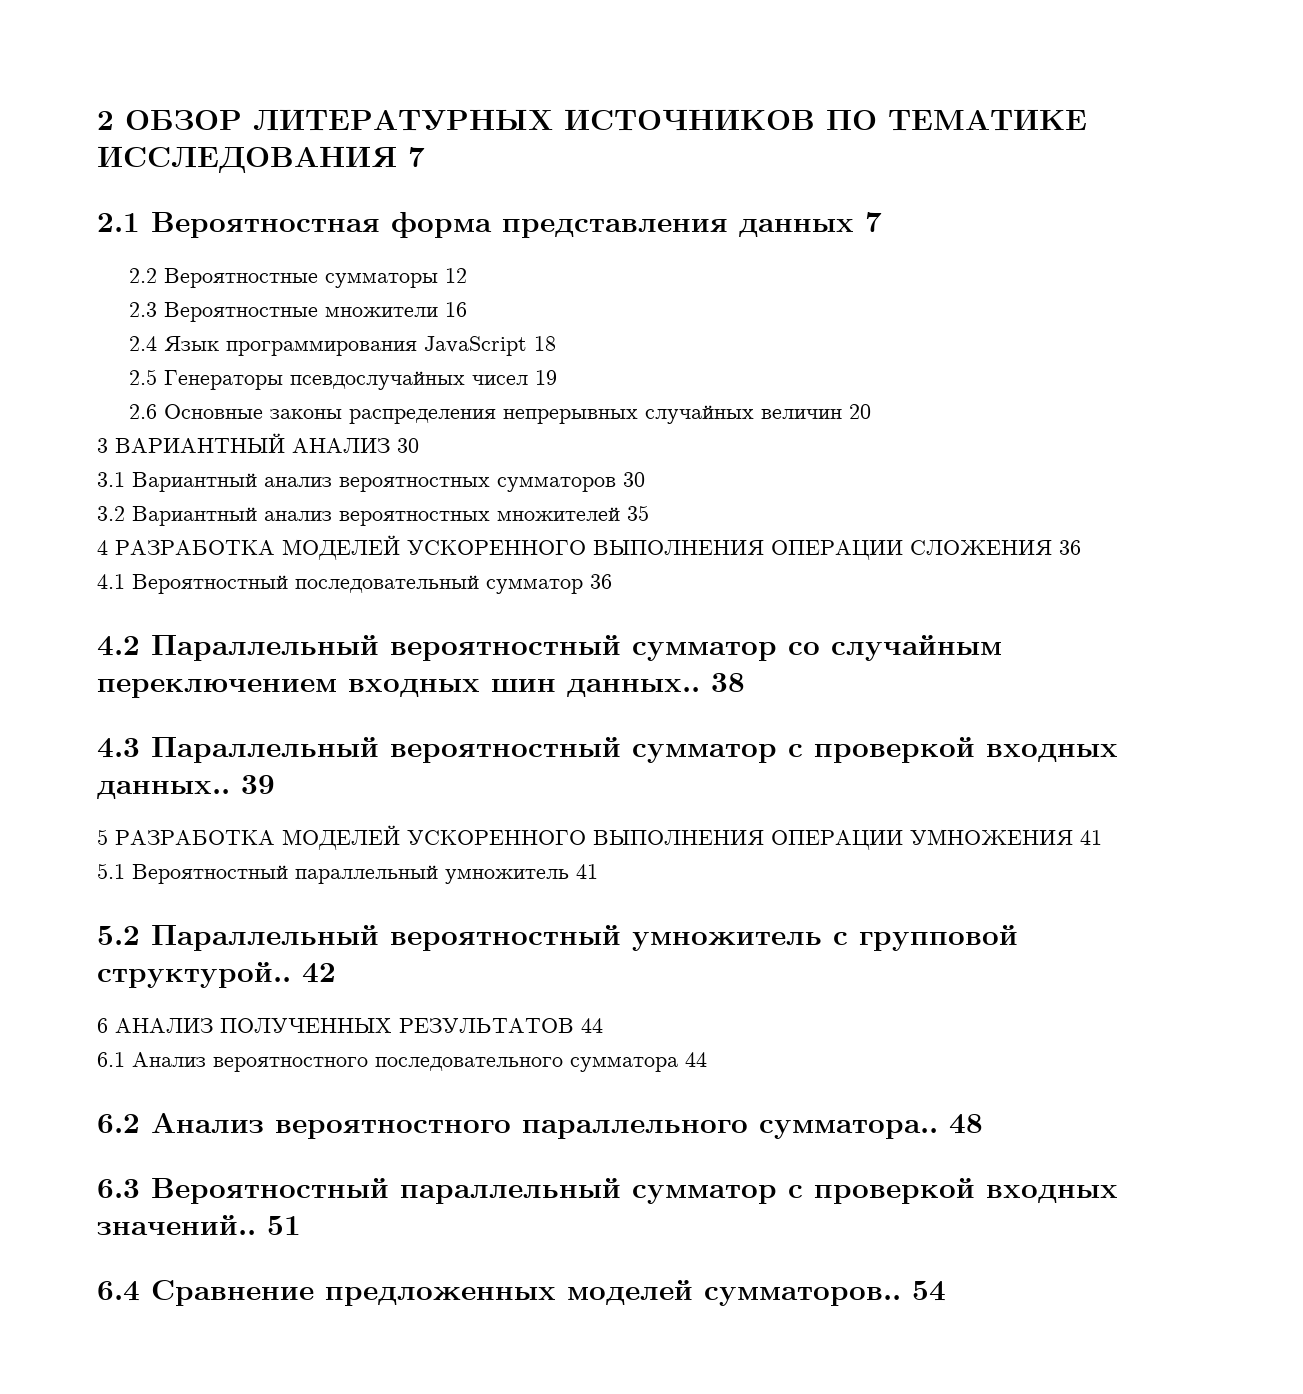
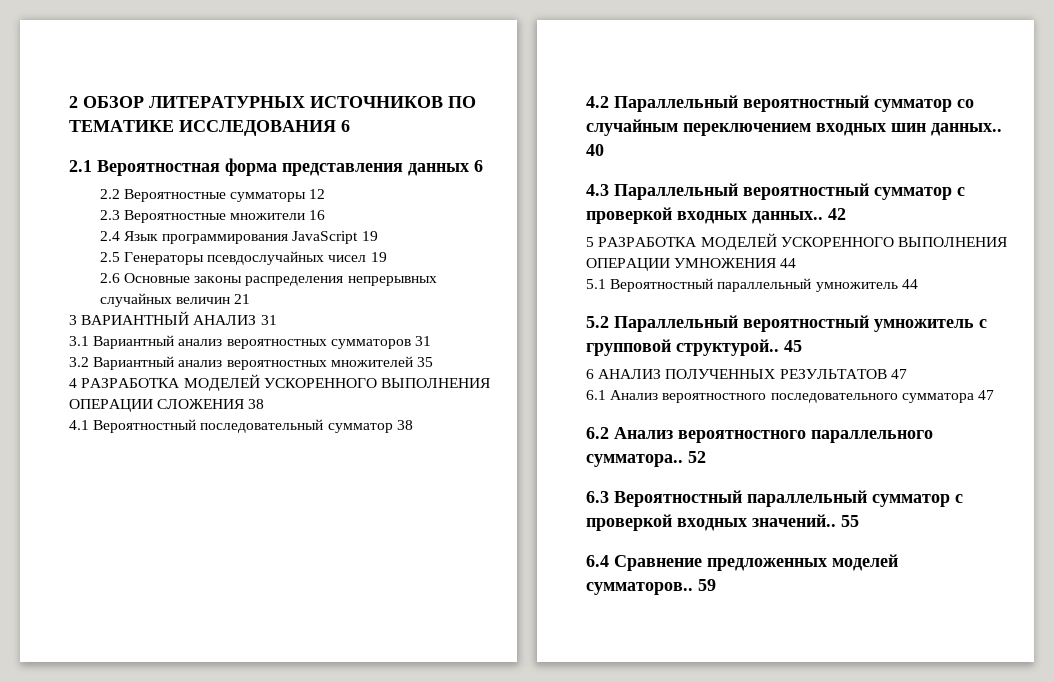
- 2 ОБЗОР ЛИТЕРАТУРНЫХ ИСТОЧНИКОВ ПО ТЕМАТИКЕ ИССЛЕДОВАНИЯ 7
+ 2 ОБЗОР ЛИТЕРАТУРНЫХ ИСТОЧНИКОВ ПО ТЕМАТИКЕ ИССЛЕДОВАНИЯ 6
- 2.1 Вероятностная форма представления данных 7
+ 2.1 Вероятностная форма представления данных 6
- 2.4 Язык программирования JavaScript 18
+ 2.4 Язык программирования JavaScript 19
- 2.6 Основные законы распределения непрерывных случайных величин 20
+ 2.6 Основные законы распределения непрерывных случайных величин 21
- 3 ВАРИАНТНЫЙ АНАЛИЗ 30
+ 3 ВАРИАНТНЫЙ АНАЛИЗ 31
- 3.1 Вариантный анализ вероятностных сумматоров 30
+ 3.1 Вариантный анализ вероятностных сумматоров 31
- 4 РАЗРАБОТКА МОДЕЛЕЙ УСКОРЕННОГО ВЫПОЛНЕНИЯ ОПЕРАЦИИ СЛОЖЕНИЯ 36
+ 4 РАЗРАБОТКА МОДЕЛЕЙ УСКОРЕННОГО ВЫПОЛНЕНИЯ ОПЕРАЦИИ СЛОЖЕНИЯ 38
- 4.1 Вероятностный последовательный сумматор 36
+ 4.1 Вероятностный последовательный сумматор 38
- 38
+ 40
- 39
+ 42
- 5 РАЗРАБОТКА МОДЕЛЕЙ УСКОРЕННОГО ВЫПОЛНЕНИЯ ОПЕРАЦИИ УМНОЖЕНИЯ 41
+ 5 РАЗРАБОТКА МОДЕЛЕЙ УСКОРЕННОГО ВЫПОЛНЕНИЯ ОПЕРАЦИИ УМНОЖЕНИЯ 44
- 5.1 Вероятностный параллельный умножитель 41
+ 5.1 Вероятностный параллельный умножитель 44
- 42
+ 45
- 6 АНАЛИЗ ПОЛУЧЕННЫХ РЕЗУЛЬТАТОВ 44
+ 6 АНАЛИЗ ПОЛУЧЕННЫХ РЕЗУЛЬТАТОВ 47
- 6.1 Анализ вероятностного последовательного сумматора 44
+ 6.1 Анализ вероятностного последовательного сумматора 47
- 48
+ 52
- 51
+ 55
- 54
+ 59

